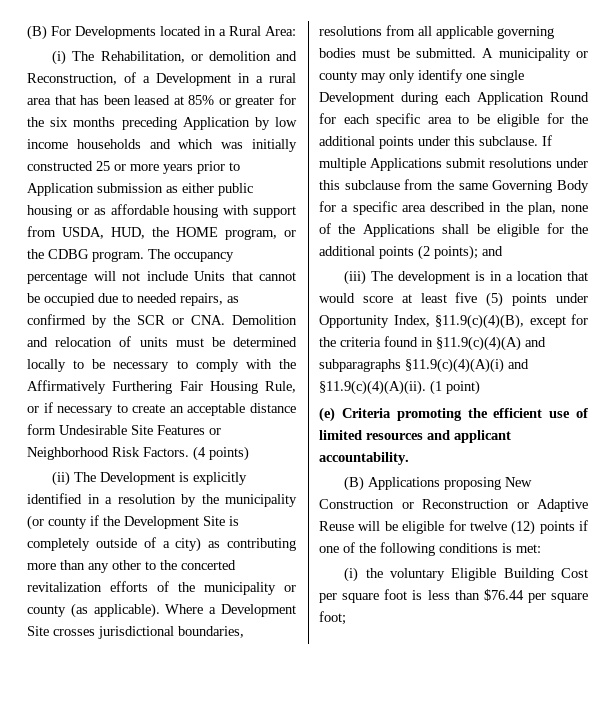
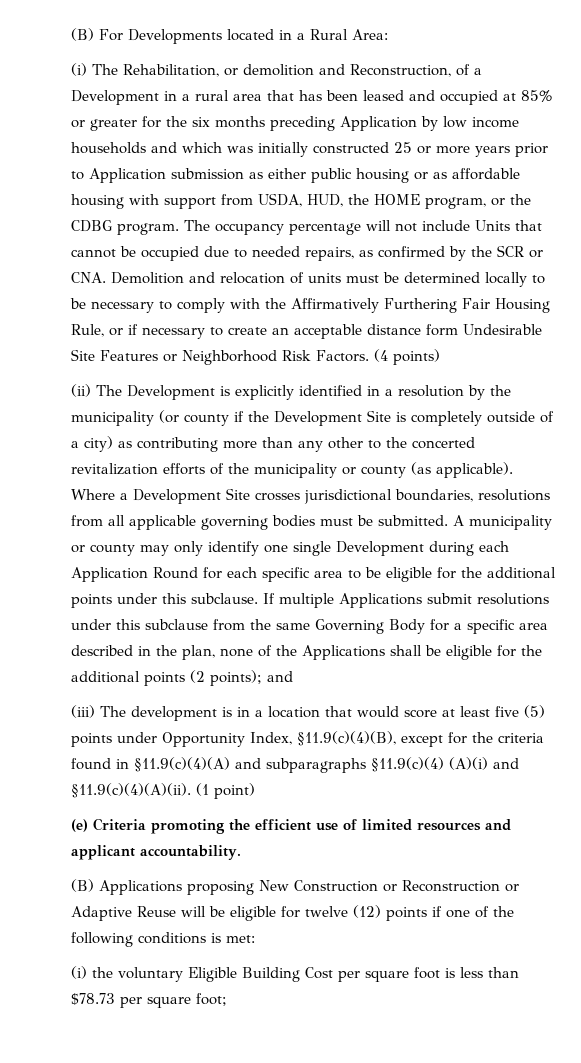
- (i) The Rehabilitation, or demolition and Reconstruction, of a Development in a rural area that has been leased at 85% or greater for the six months preceding Application by low income households and which was initially constructed 25 or more years prior to Application submission as either public housing or as affordable housing with support from USDA, HUD, the HOME program, or the CDBG program.
+ (i) The Rehabilitation, or demolition and Reconstruction, of a Development in a rural area that has been leased and occupied at 85% or greater for the six months preceding Application by low income households and which was initially constructed 25 or more years prior to Application submission as either public housing or as affordable housing with support from USDA, HUD, the HOME program, or the CDBG program.
- (iii) The development is in a location that would score at least five (5) points under Opportunity Index, §11.9(c)(4)(B), except for the criteria found in §11.9(c)(4)(A) and subparagraphs §11.9(c)(4)(A)(i) and §11.9(c)(4)(A)(ii). (1 point)
+ (iii) The development is in a location that would score at least five (5) points under Opportunity Index, §11.9(c)(4)(B), except for the criteria found in §11.9(c)(4)(A) and subparagraphs §11.9(c)(4) (A)(i) and §11.9(c)(4)(A)(ii). (1 point)
- (i) the voluntary Eligible Building Cost per square foot is less than $76.44 per square foot;
+ (i) the voluntary Eligible Building Cost per square foot is less than $78.73 per square foot;

